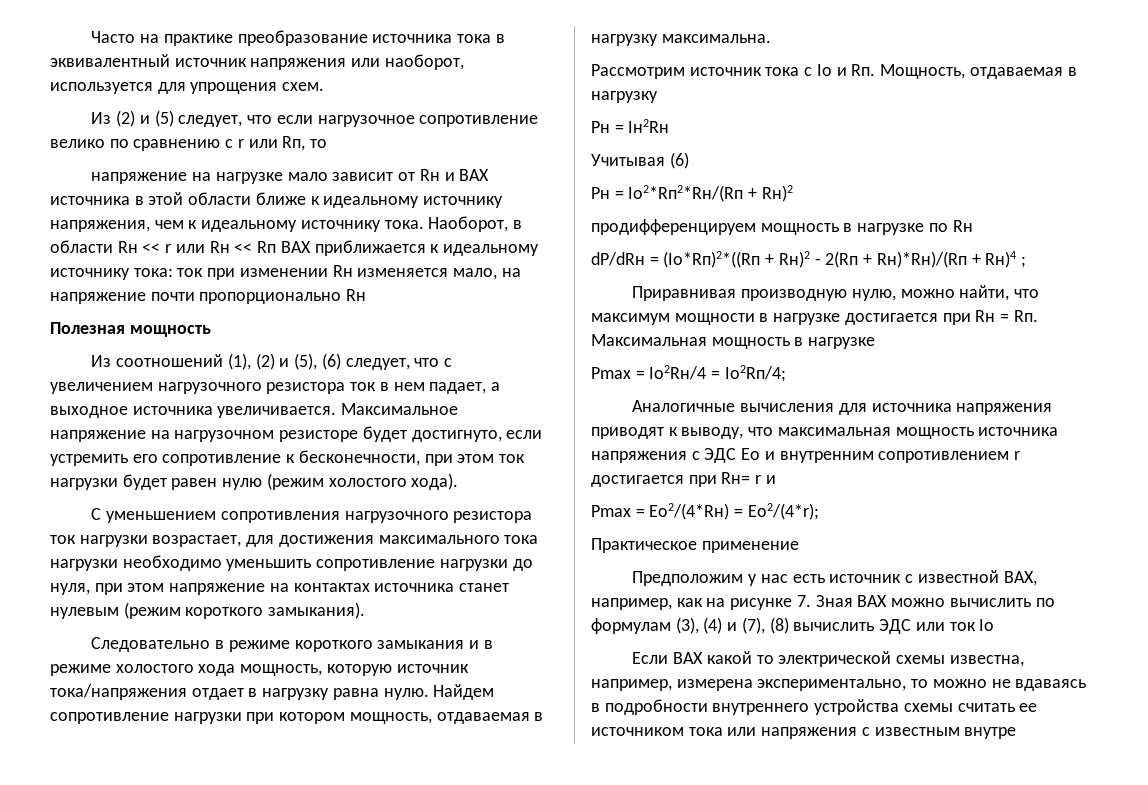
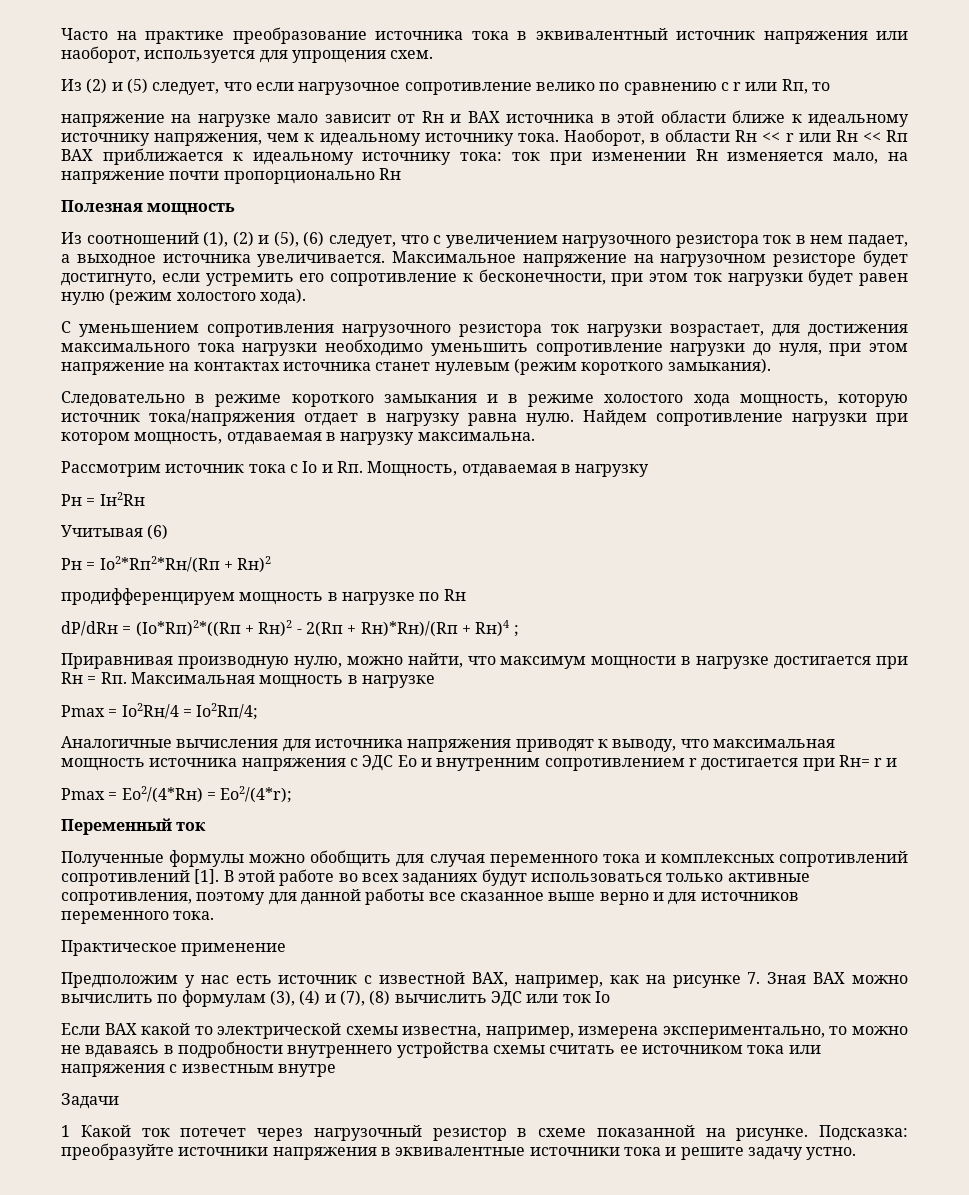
+ Переменный ток
+ Полученные формулы можно обобщить для случая переменного тока и комплексных сопротивлений сопротивлений [1]. В этой работе во всех заданиях будут использоваться только активные сопротивления, поэтому для данной работы все сказанное выше верно и для источников переменного тока.
+ Задачи
+ 1 Какой ток потечет через нагрузочный резистор в схеме показанной на рисунке. Подсказка: преобразуйте источники напряжения в эквивалентные источники тока и решите задачу устно.

